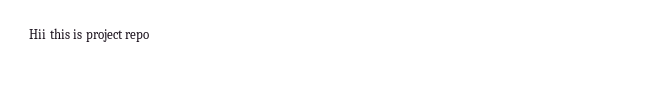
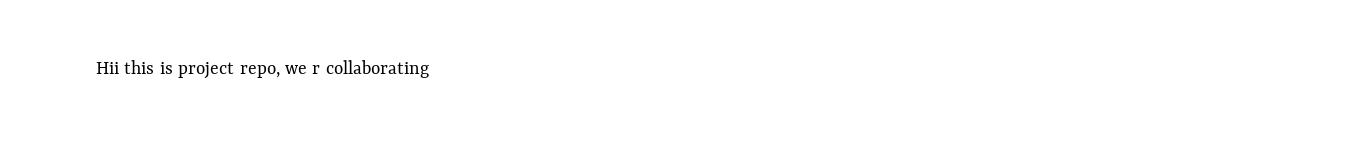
- Hii this is project repo
+ Hii this is project repo, we r collaborating

